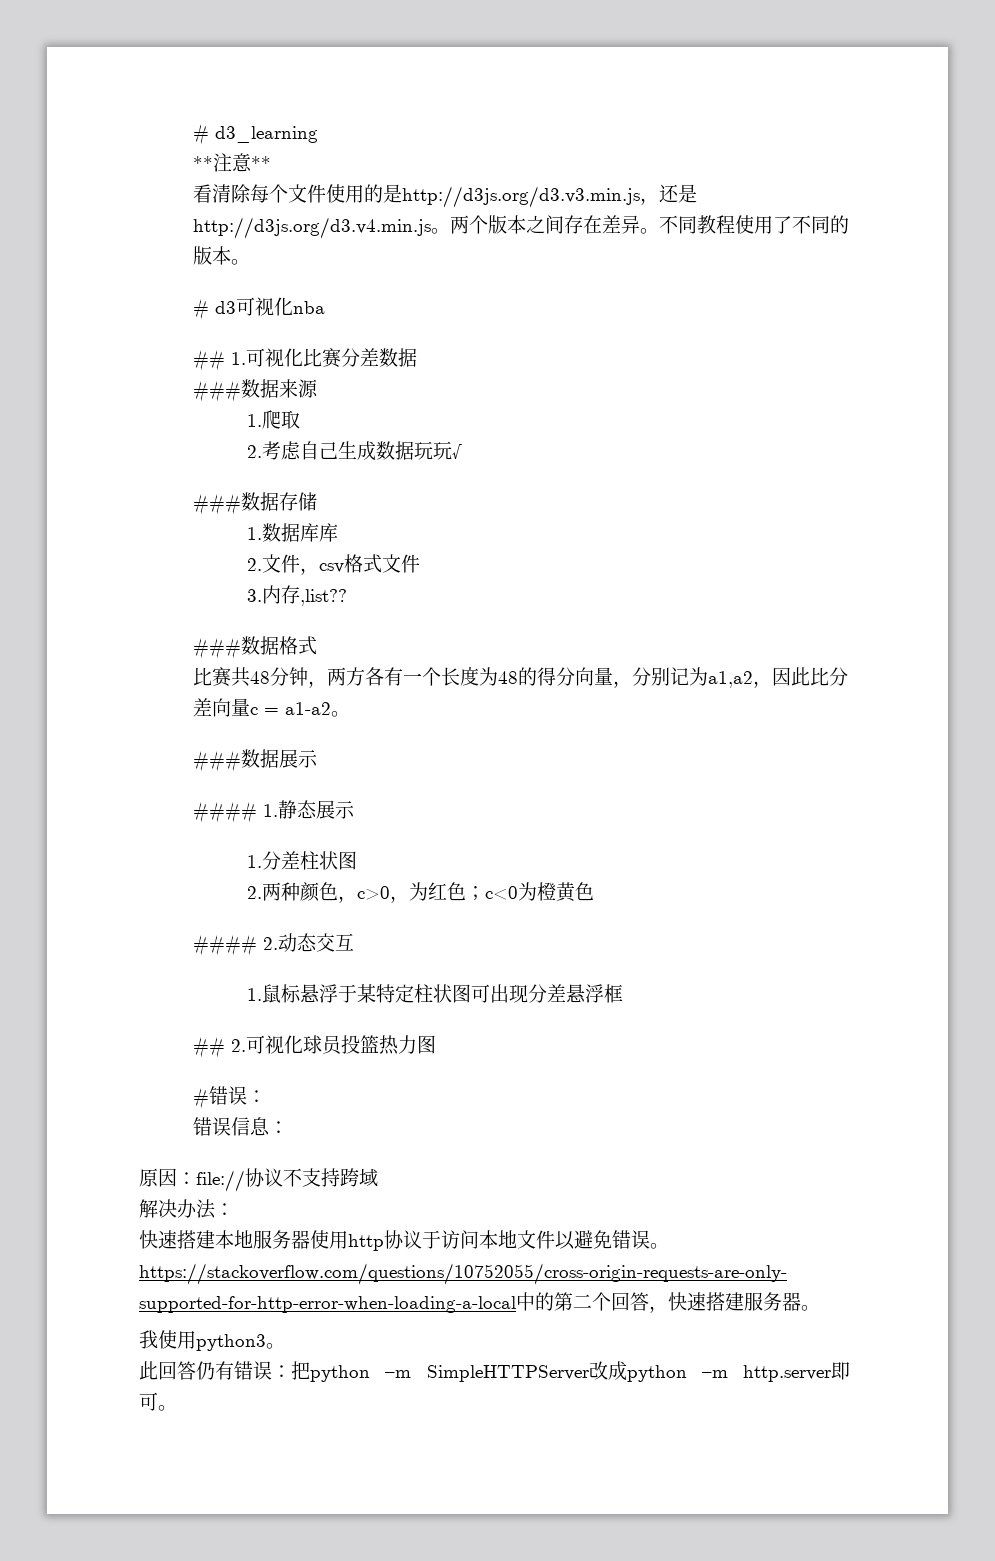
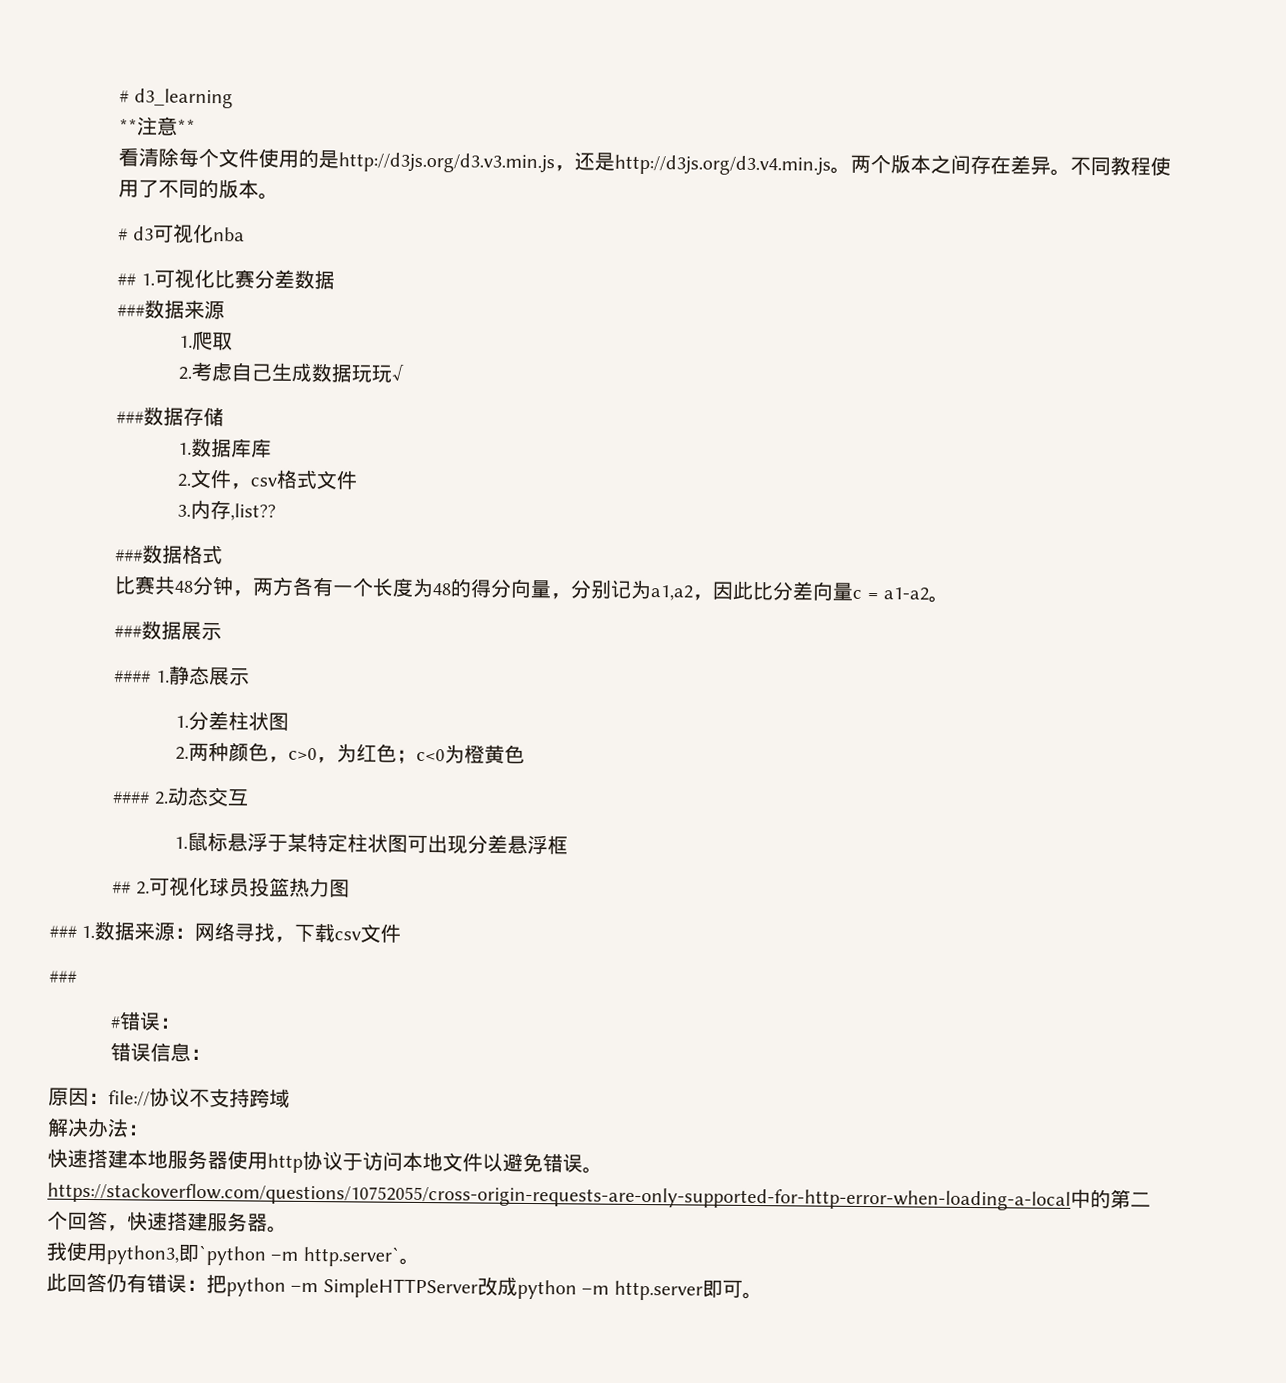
+ ### 1.数据来源：网络寻找，下载csv文件
+ ###
- 我使用python3。
+ 我使用python3,即`python –m http.server`。

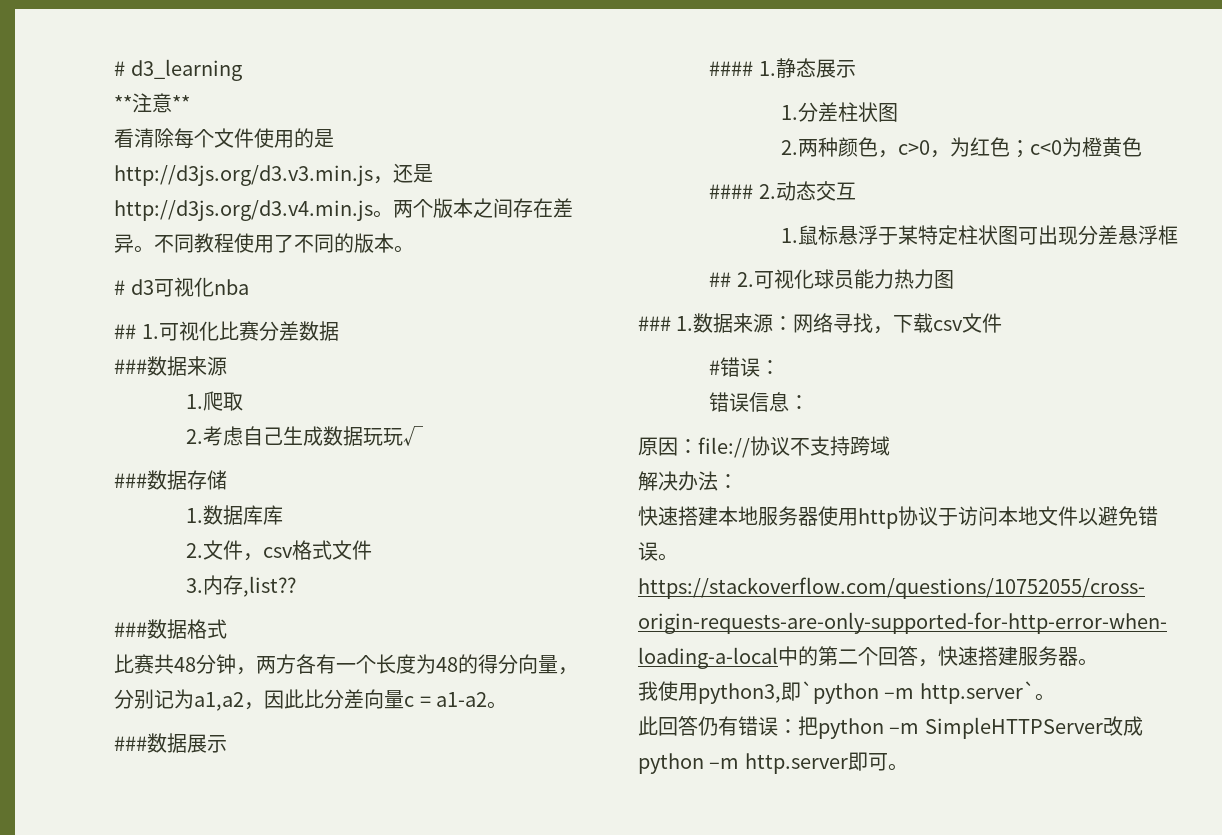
- ## 2.可视化球员投篮热力图
+ ## 2.可视化球员能力热力图
  ### 1.数据来源：网络寻找，下载csv文件
- ###

